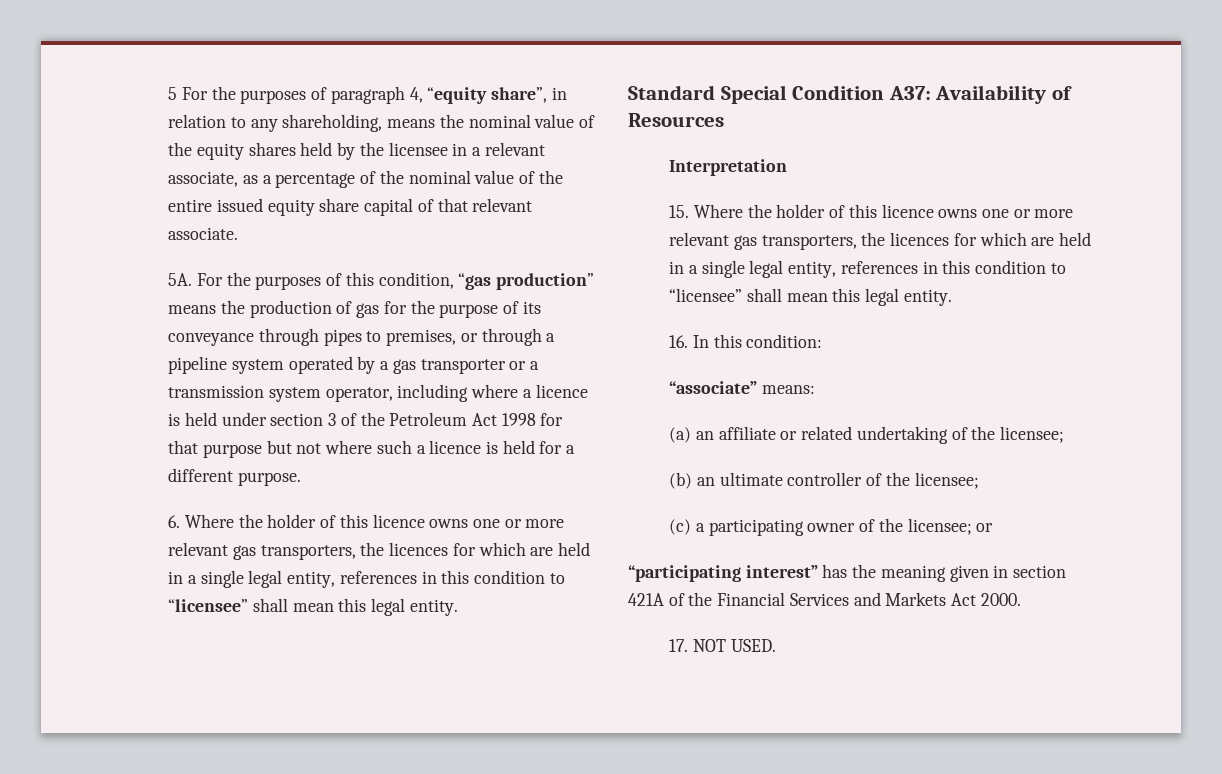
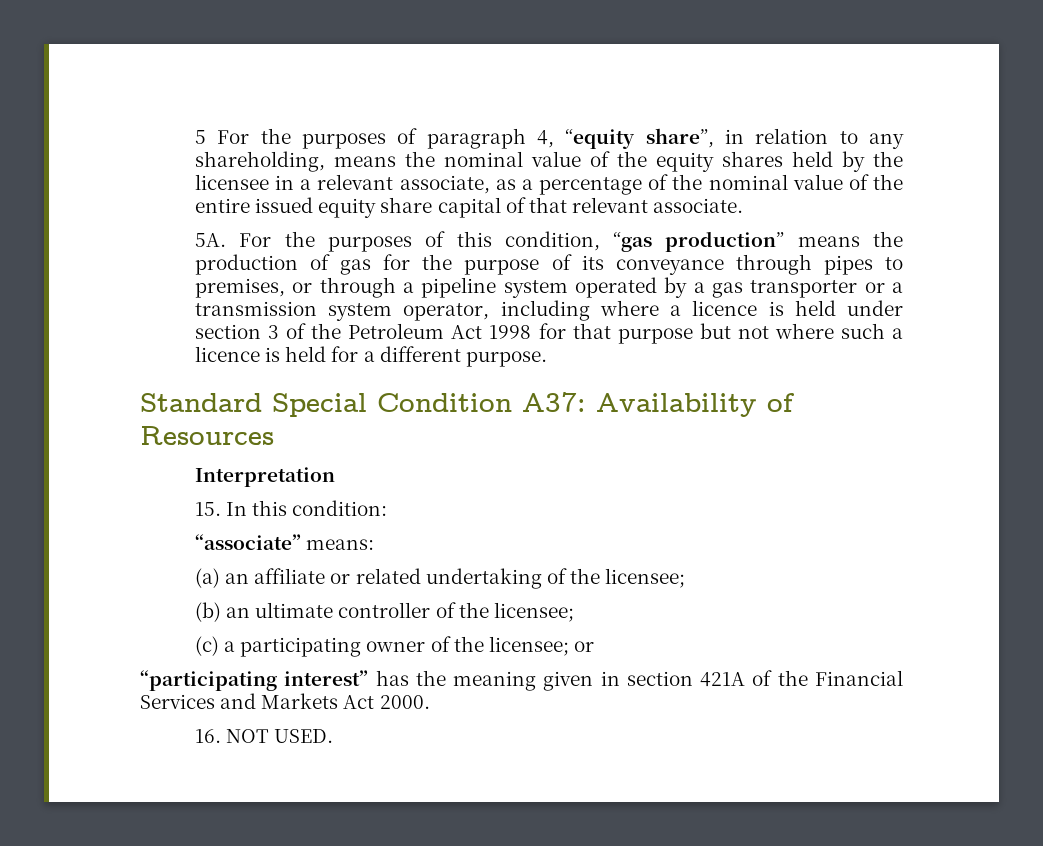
- 6. Where the holder of this licence owns one or more relevant gas transporters, the licences for which are held in a single legal entity, references in this condition to “licensee” shall mean this legal entity.
- 15. Where the holder of this licence owns one or more relevant gas transporters, the licences for which are held in a single legal entity, references in this condition to “licensee” shall mean this legal entity.
- 16. In this condition:
+ 15. In this condition:
- 17. NOT USED.
+ 16. NOT USED.

